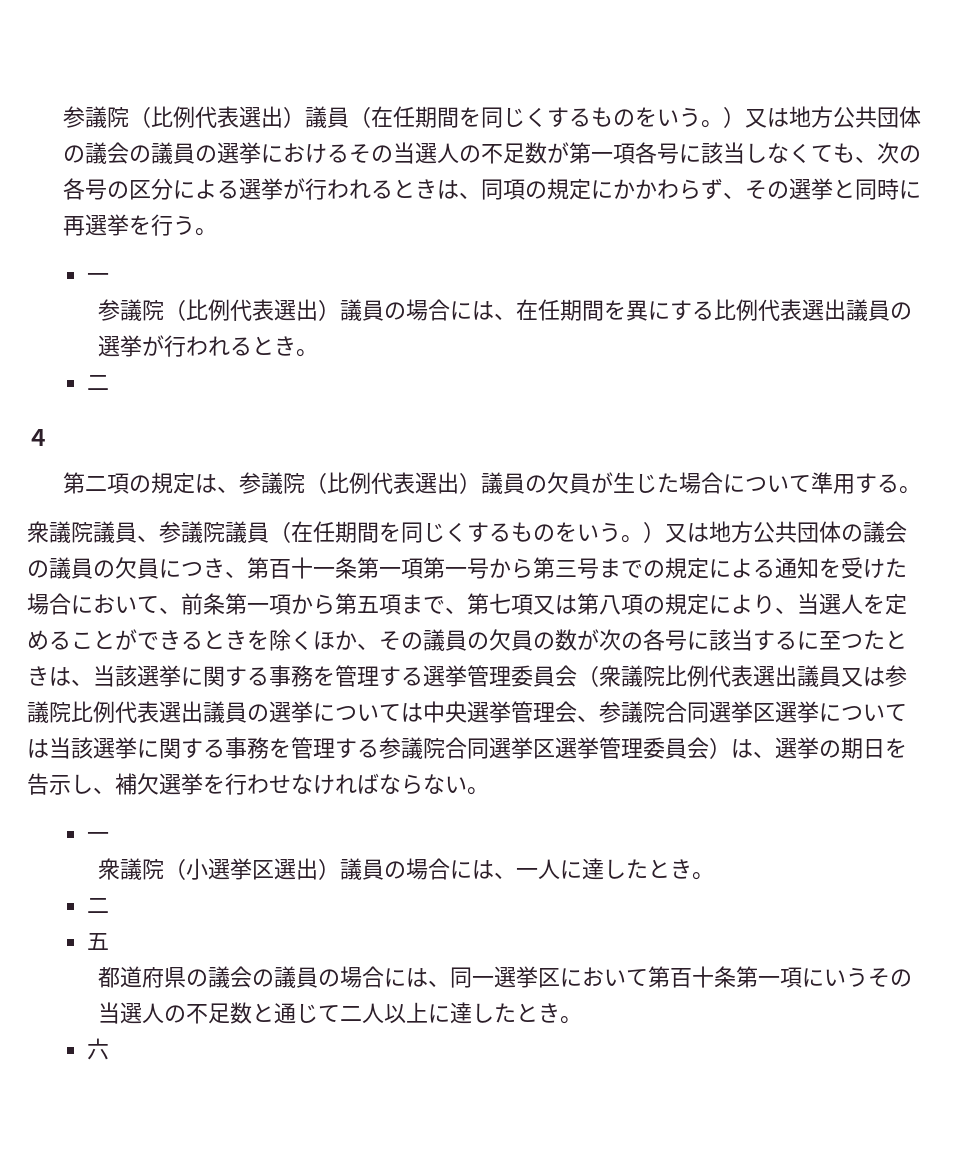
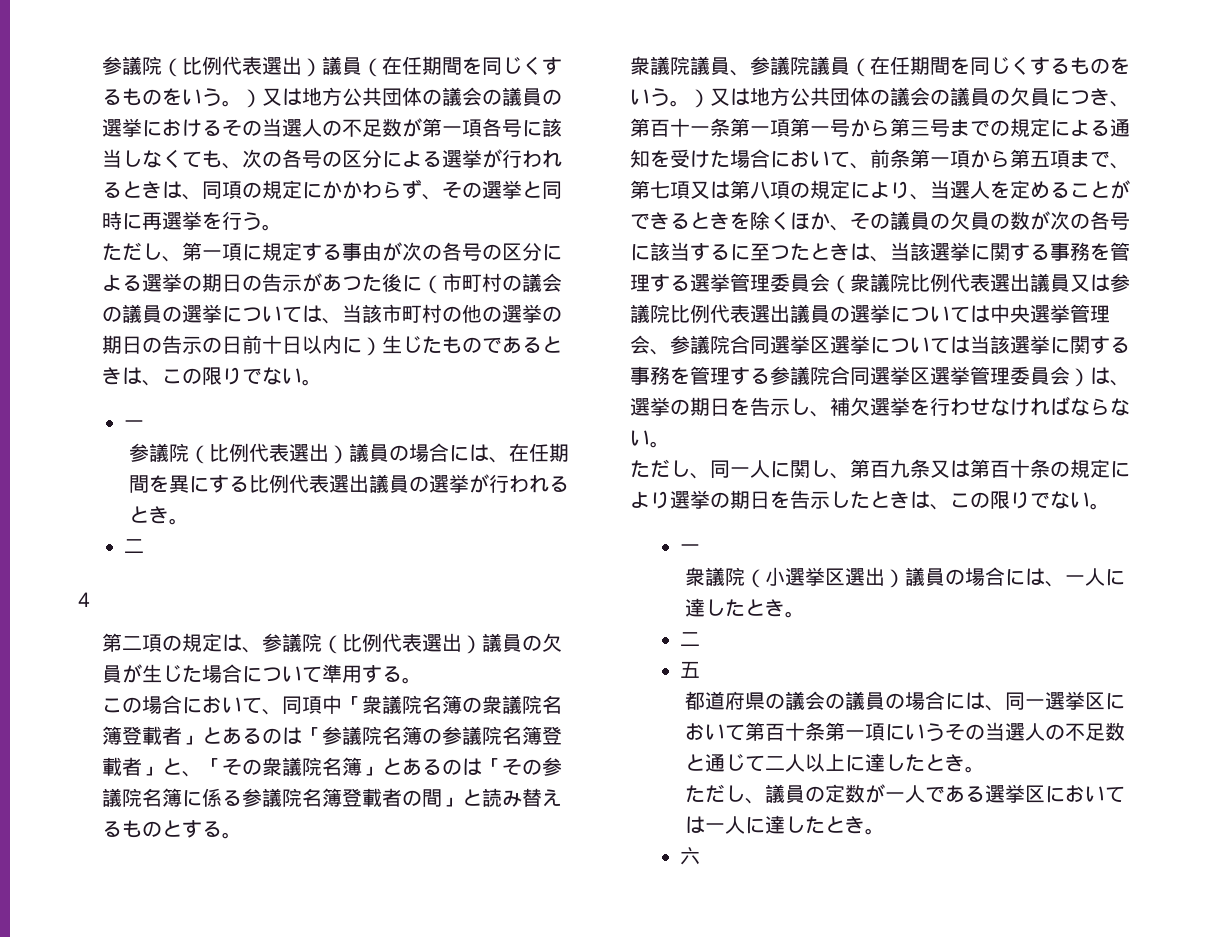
+ ただし、第一項に規定する事由が次の各号の区分による選挙の期日の告示があつた後に（市町村の議会の議員の選挙については、当該市町村の他の選挙の期日の告示の日前十日以内に）生じたものであるときは、この限りでない。
+ この場合において、同項中「衆議院名簿の衆議院名簿登載者」とあるのは「参議院名簿の参議院名簿登載者」と、「その衆議院名簿」とあるのは「その参議院名簿に係る参議院名簿登載者の間」と読み替えるものとする。
+ ただし、同一人に関し、第百九条又は第百十条の規定により選挙の期日を告示したときは、この限りでない。
+ ただし、議員の定数が一人である選挙区においては一人に達したとき。

